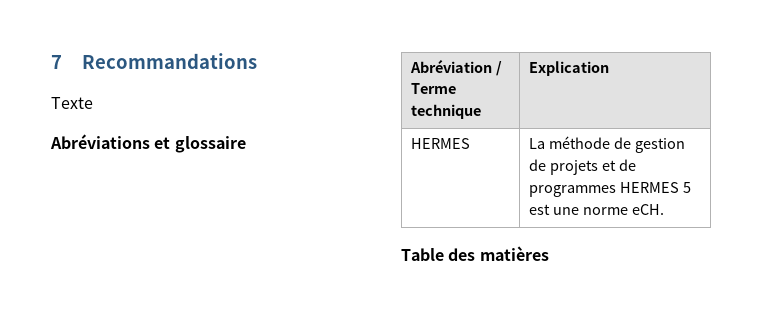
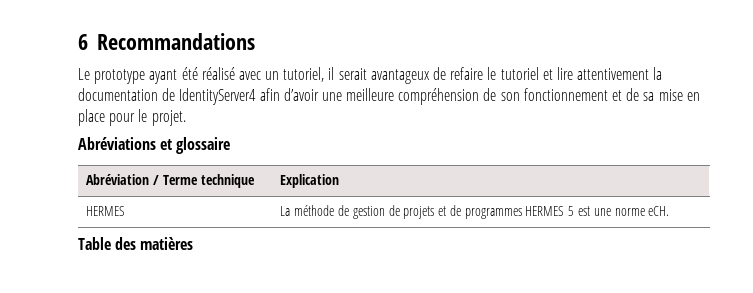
- 7 Recommandations
+ 6 Recommandations
- Texte
+ Le prototype ayant été réalisé avec un tutoriel, il serait avantageux de refaire le tutoriel et lire attentivement la documentation de IdentityServer4 afin d’avoir une meilleure compréhension de son fonctionnement et de sa mise en place pour le projet.

